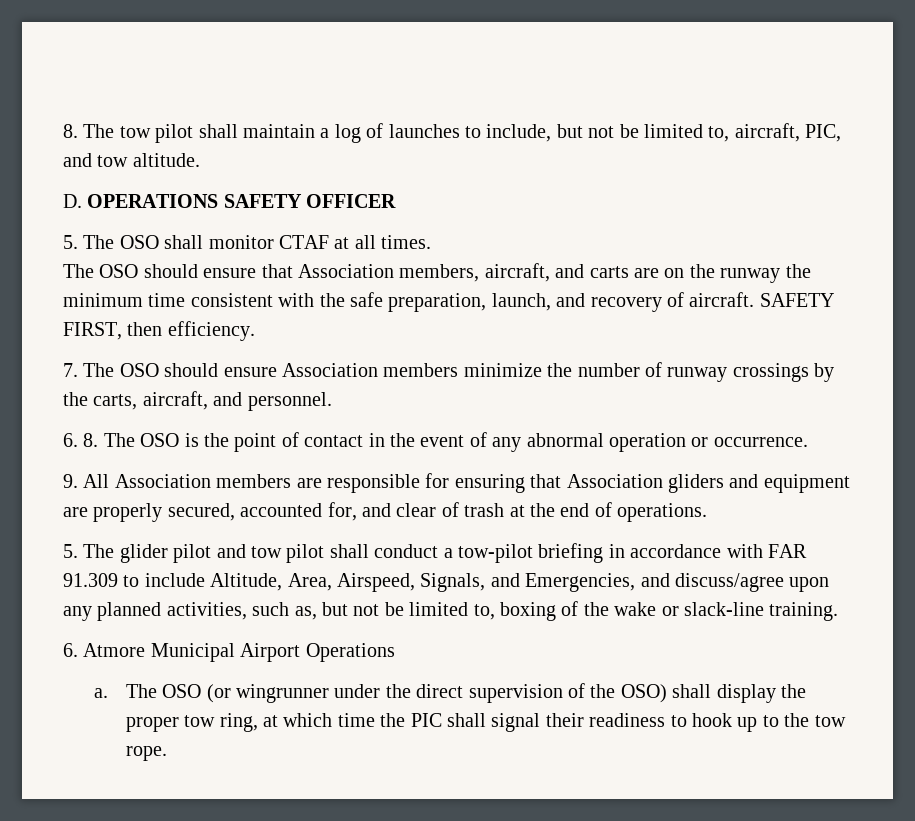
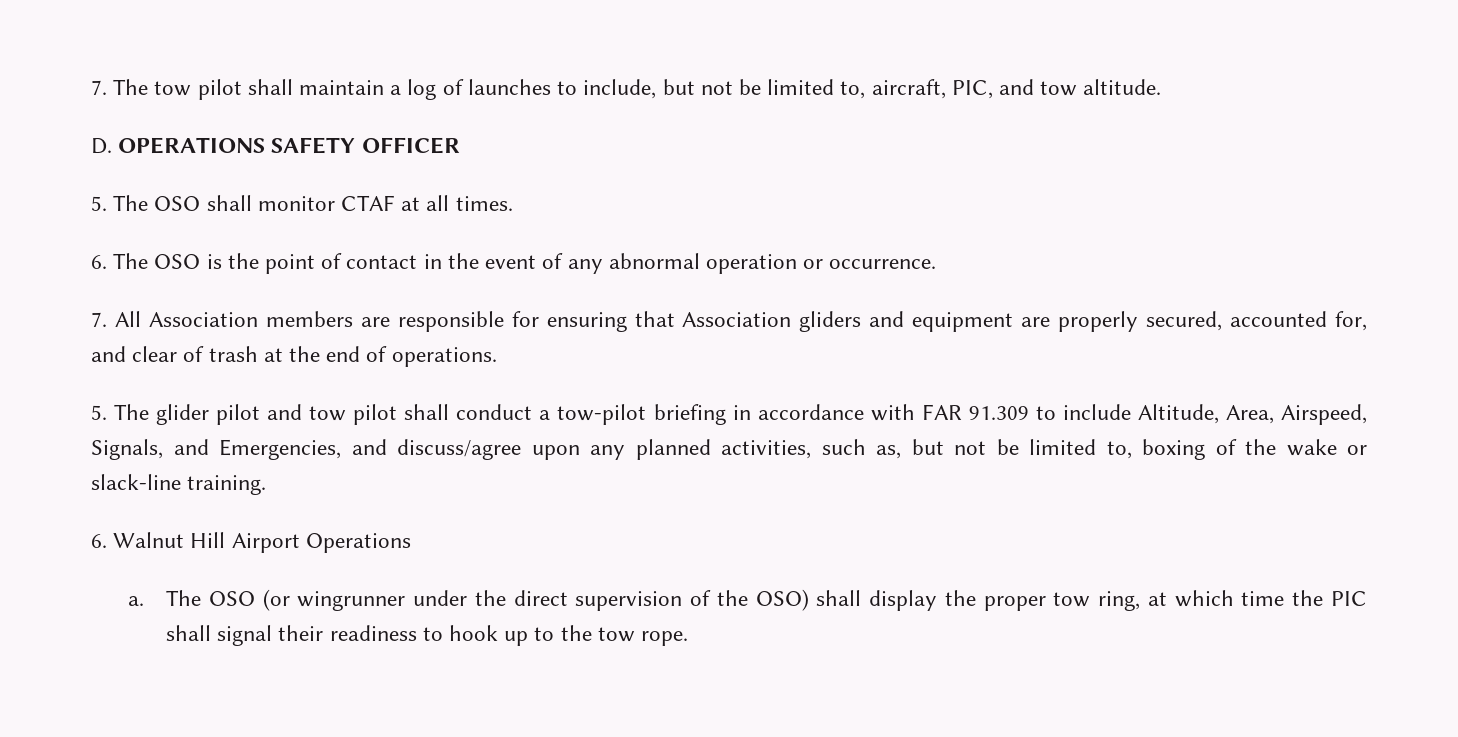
- 8. The tow pilot shall maintain a log of launches to include, but not be limited to, aircraft, PIC, and tow altitude.
+ 7. The tow pilot shall maintain a log of launches to include, but not be limited to, aircraft, PIC, and tow altitude.
- The OSO should ensure that Association members, aircraft, and carts are on the runway the minimum time consistent with the safe preparation, launch, and recovery of aircraft. SAFETY FIRST, then efficiency.
- 7. The OSO should ensure Association members minimize the number of runway crossings by the carts, aircraft, and personnel.
- 6. 8. The OSO is the point of contact in the event of any abnormal operation or occurrence.
+ 6. The OSO is the point of contact in the event of any abnormal operation or occurrence.
- 9. All Association members are responsible for ensuring that Association gliders and equipment are properly secured, accounted for, and clear of trash at the end of operations.
+ 7. All Association members are responsible for ensuring that Association gliders and equipment are properly secured, accounted for, and clear of trash at the end of operations.
- 6. Atmore Municipal Airport Operations
+ 6. Walnut Hill Airport Operations

